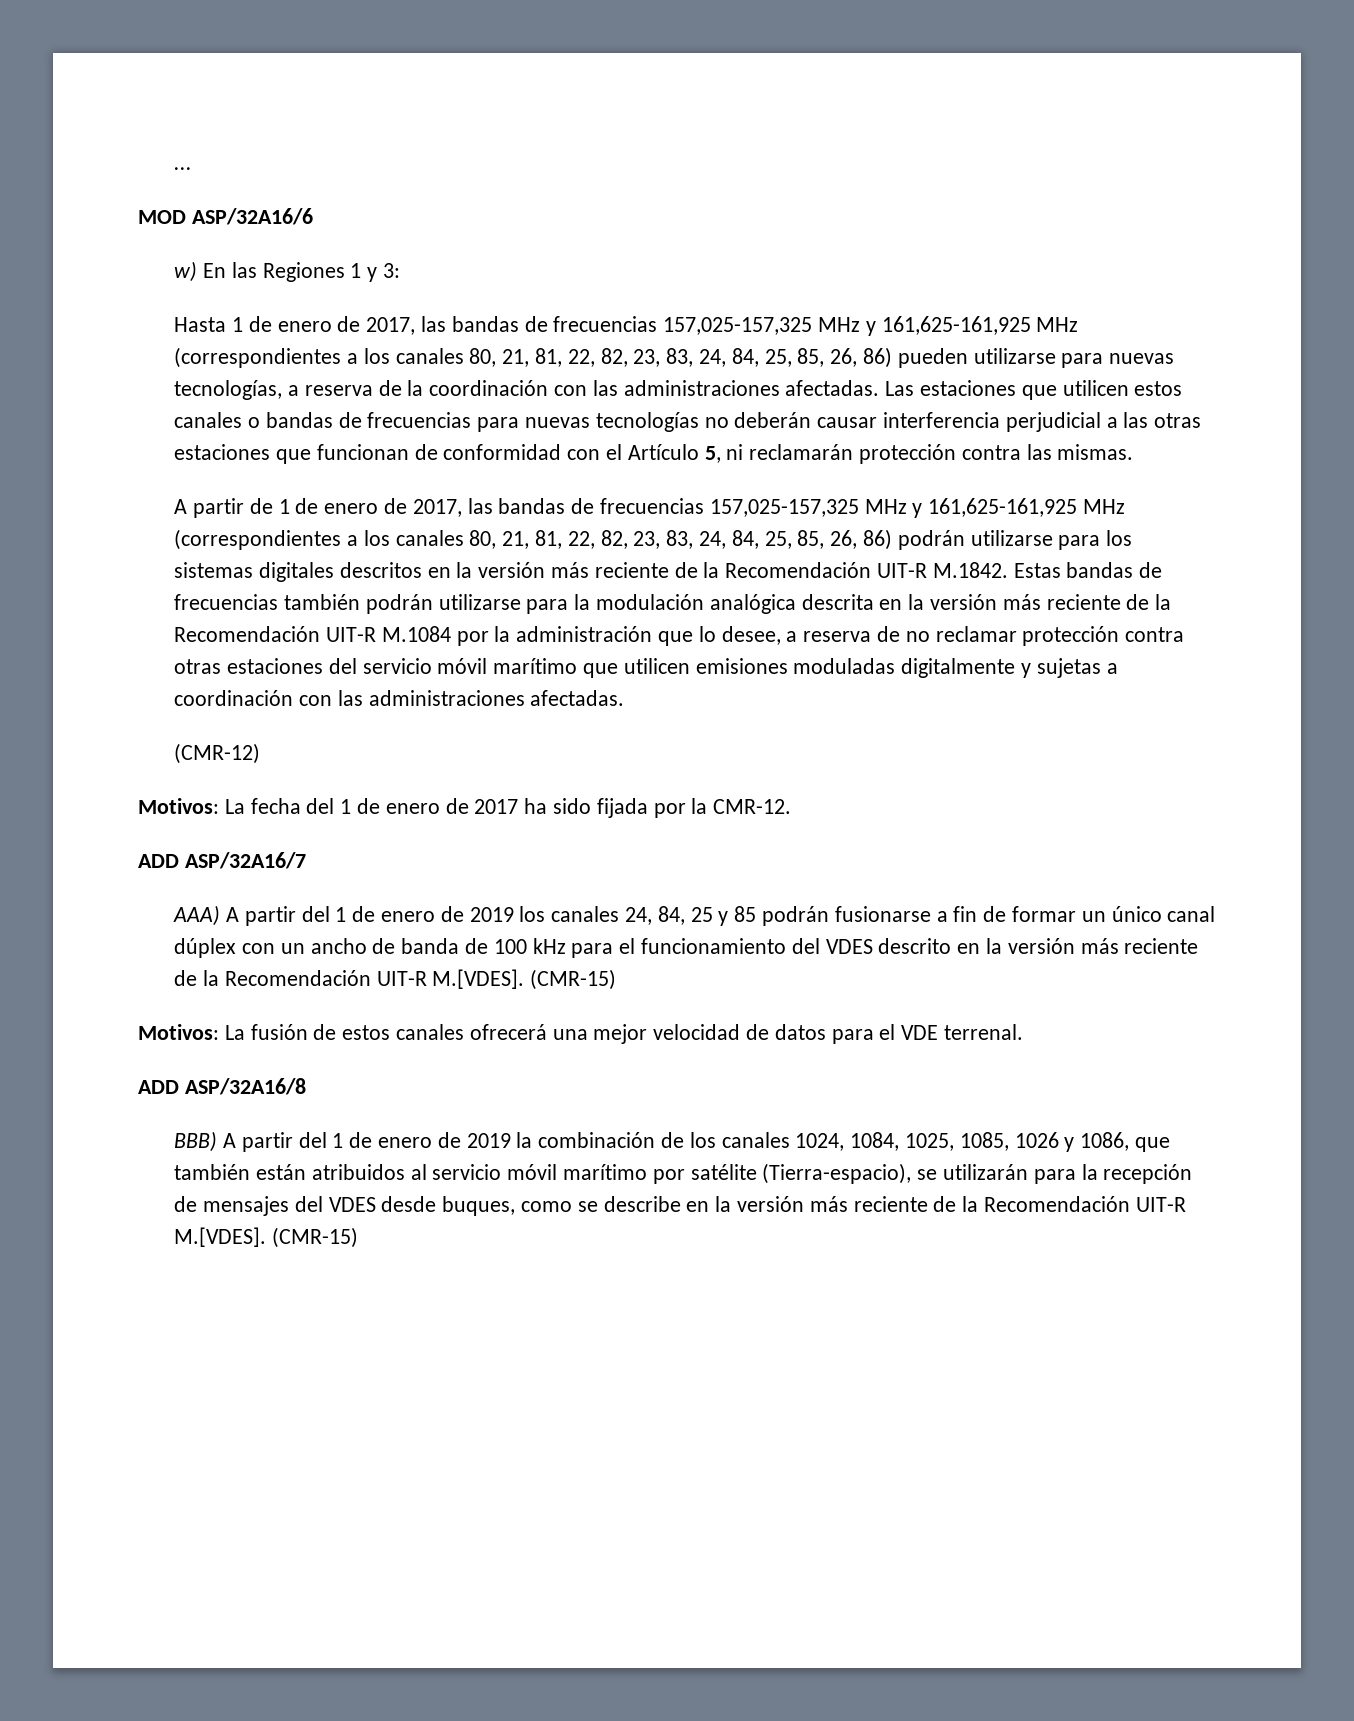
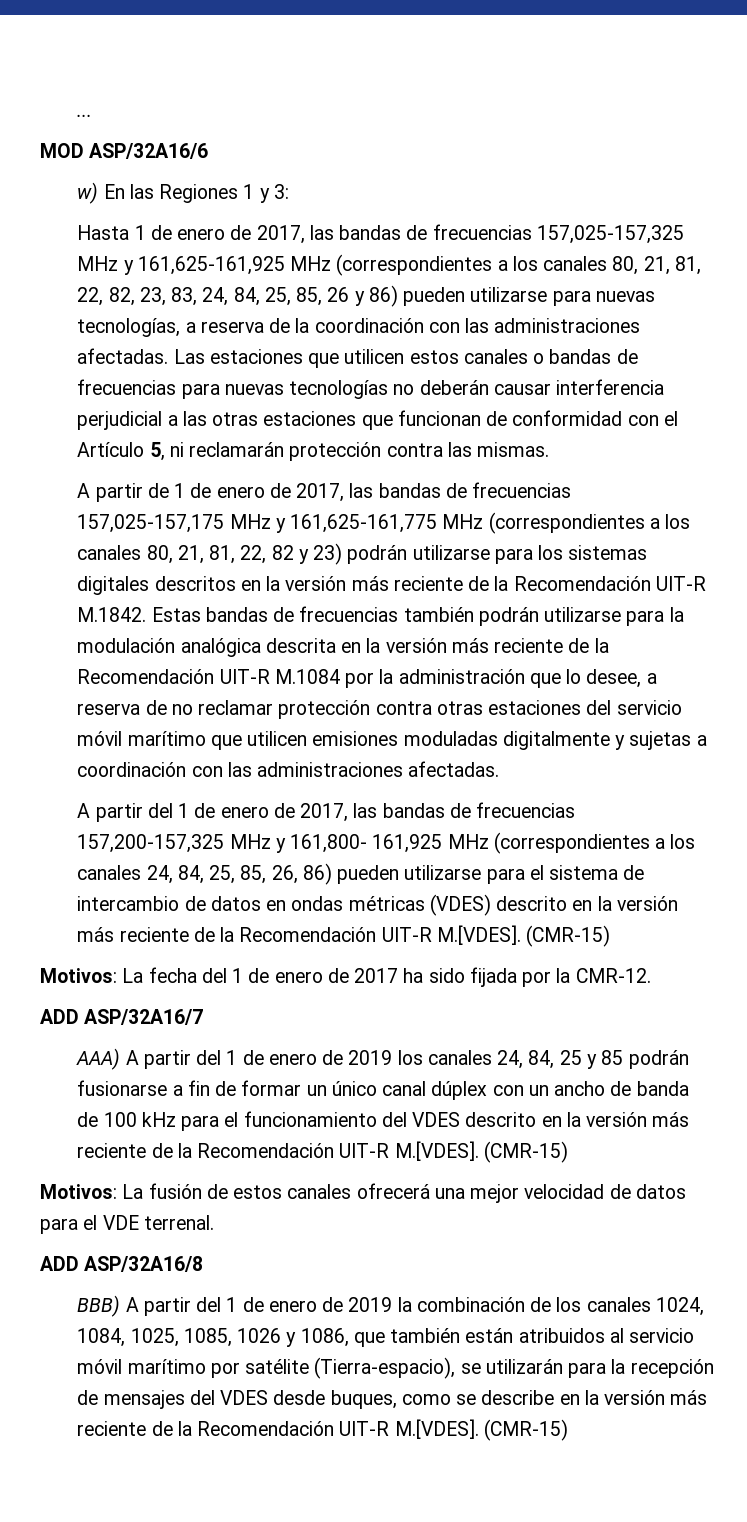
- Hasta 1 de enero de 2017, las bandas de frecuencias 157,025-157,325 MHz y 161,625-161,925 MHz (correspondientes a los canales 80, 21, 81, 22, 82, 23, 83, 24, 84, 25, 85, 26, 86) pueden utilizarse para nuevas tecnologías, a reserva de la coordinación con las administraciones afectadas.
+ Hasta 1 de enero de 2017, las bandas de frecuencias 157,025-157,325 MHz y 161,625-161,925 MHz (correspondientes a los canales 80, 21, 81, 22, 82, 23, 83, 24, 84, 25, 85, 26 y 86) pueden utilizarse para nuevas tecnologías, a reserva de la coordinación con las administraciones afectadas.
- A partir de 1 de enero de 2017, las bandas de frecuencias 157,025-157,325 MHz y 161,625-161,925 MHz (correspondientes a los canales 80, 21, 81, 22, 82, 23, 83, 24, 84, 25, 85, 26, 86) podrán utilizarse para los sistemas digitales descritos en la versión más reciente de la Recomendación UIT-R M.1842. Estas bandas de frecuencias también podrán utilizarse para la modulación analógica descrita en la versión más reciente de la Recomendación UIT-R M.1084 por la administración que lo desee, a reserva de no reclamar protección contra otras estaciones del servicio móvil marítimo que utilicen emisiones moduladas digitalmente y sujetas a coordinación con las administraciones afectadas.
+ A partir de 1 de enero de 2017, las bandas de frecuencias 157,025-157,175 MHz y 161,625-161,775 MHz (correspondientes a los canales 80, 21, 81, 22, 82 y 23) podrán utilizarse para los sistemas digitales descritos en la versión más reciente de la Recomendación UIT-R M.1842. Estas bandas de frecuencias también podrán utilizarse para la modulación analógica descrita en la versión más reciente de la Recomendación UIT-R M.1084 por la administración que lo desee, a reserva de no reclamar protección contra otras estaciones del servicio móvil marítimo que utilicen emisiones moduladas digitalmente y sujetas a coordinación con las administraciones afectadas.
- (CMR-12)
+ A partir del 1 de enero de 2017, las bandas de frecuencias 157,200-157,325 MHz y 161,800- 161,925 MHz (correspondientes a los canales 24, 84, 25, 85, 26, 86) pueden utilizarse para el sistema de intercambio de datos en ondas métricas (VDES) descrito en la versión más reciente de la Recomendación UIT-R M.[VDES]. (CMR-15)

